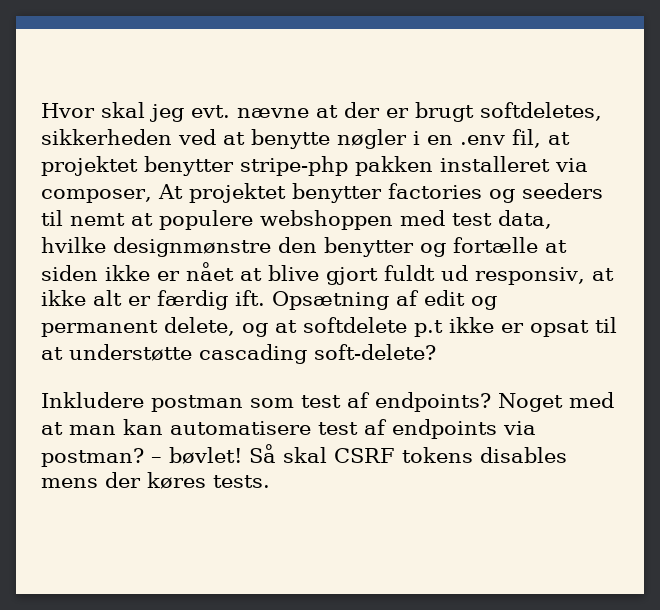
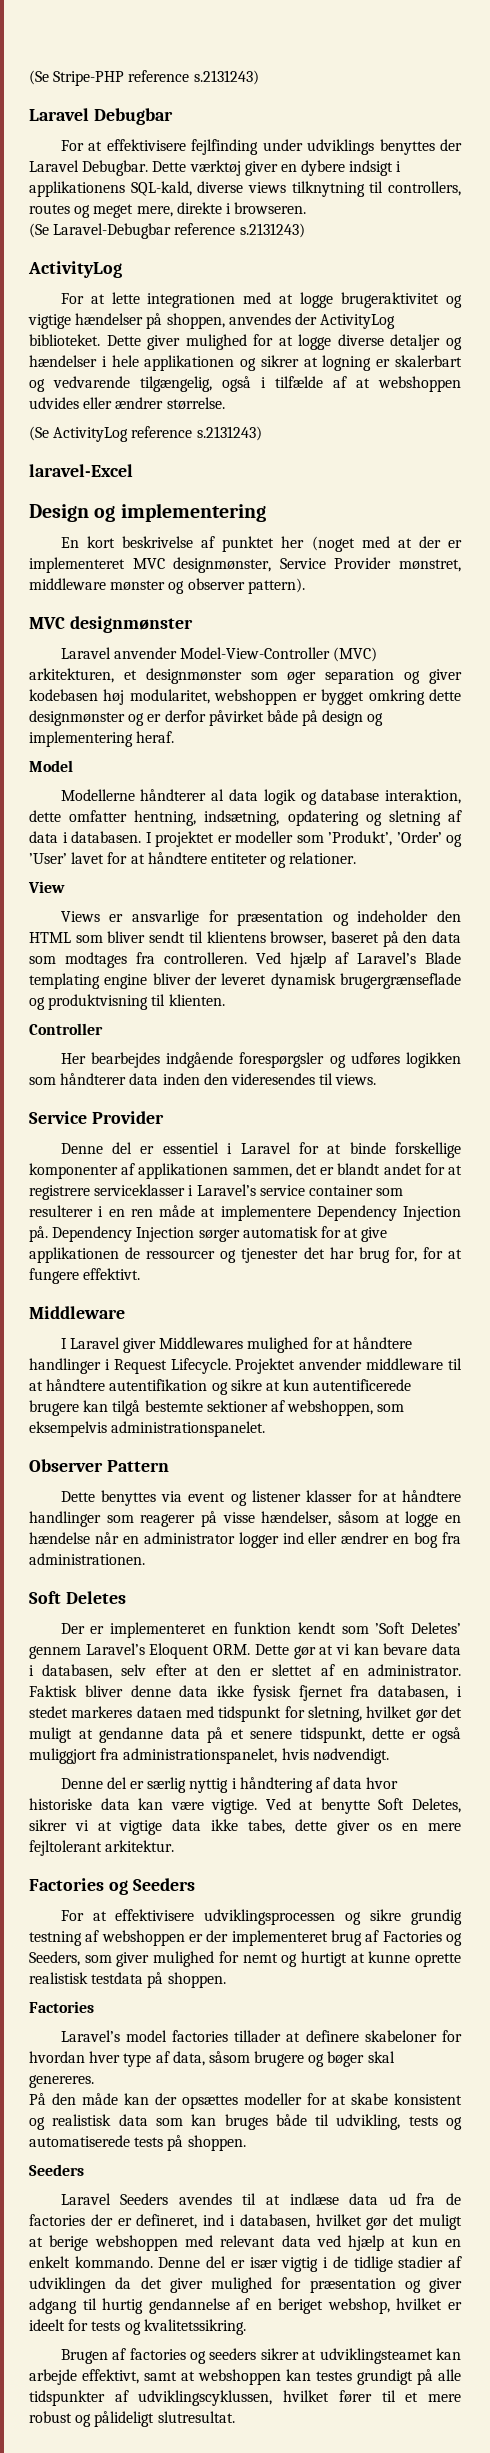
- Hvor skal jeg evt. nævne at der er brugt softdeletes, sikkerheden ved at benytte nøgler i en .env fil, at projektet benytter stripe-php pakken installeret via composer, At projektet benytter factories og seeders til nemt at populere webshoppen med test data, hvilke designmønstre den benytter og fortælle at siden ikke er nået at blive gjort fuldt ud responsiv, at ikke alt er færdig ift. Opsætning af edit og permanent delete, og at softdelete p.t ikke er opsat til at understøtte cascading soft-delete?
- Inkludere postman som test af endpoints? Noget med at man kan automatisere test af endpoints via postman? – bøvlet! Så skal CSRF tokens disables mens der køres tests.
+ (Se Stripe-PHP reference s.2131243)
+ Laravel Debugbar
+ For at effektivisere fejlfinding under udviklings benyttes der Laravel Debugbar. Dette værktøj giver en dybere indsigt i applikationens SQL-kald, diverse views tilknytning til controllers, routes og meget mere, direkte i browseren.
+ (Se Laravel-Debugbar reference s.2131243)
+ ActivityLog
+ For at lette integrationen med at logge brugeraktivitet og vigtige hændelser på shoppen, anvendes der ActivityLog biblioteket. Dette giver mulighed for at logge diverse detaljer og hændelser i hele applikationen og sikrer at logning er skalerbart og vedvarende tilgængelig, også i tilfælde af at webshoppen udvides eller ændrer størrelse.
+ (Se ActivityLog reference s.2131243)
+ laravel-Excel
+ Design og implementering
+ En kort beskrivelse af punktet her (noget med at der er implementeret MVC designmønster, Service Provider mønstret, middleware mønster og observer pattern).
+ MVC designmønster
+ Laravel anvender Model-View-Controller (MVC) arkitekturen, et designmønster som øger separation og giver kodebasen høj modularitet, webshoppen er bygget omkring dette designmønster og er derfor påvirket både på design og implementering heraf.
+ Model
+ Modellerne håndterer al data logik og database interaktion, dette omfatter hentning, indsætning, opdatering og sletning af data i databasen. I projektet er modeller som ’Produkt’, ’Order’ og ’User’ lavet for at håndtere entiteter og relationer.
+ View
+ Views er ansvarlige for præsentation og indeholder den HTML som bliver sendt til klientens browser, baseret på den data som modtages fra controlleren. Ved hjælp af Laravel’s Blade templating engine bliver der leveret dynamisk brugergrænseflade og produktvisning til klienten.
+ Controller
+ Her bearbejdes indgående forespørgsler og udføres logikken som håndterer data inden den videresendes til views.
+ Service Provider
+ Denne del er essentiel i Laravel for at binde forskellige komponenter af applikationen sammen, det er blandt andet for at registrere serviceklasser i Laravel’s service container som resulterer i en ren måde at implementere Dependency Injection på. Dependency Injection sørger automatisk for at give applikationen de ressourcer og tjenester det har brug for, for at fungere effektivt.
+ Middleware
+ I Laravel giver Middlewares mulighed for at håndtere handlinger i Request Lifecycle. Projektet anvender middleware til at håndtere autentifikation og sikre at kun autentificerede brugere kan tilgå bestemte sektioner af webshoppen, som eksempelvis administrationspanelet.
+ Observer Pattern
+ Dette benyttes via event og listener klasser for at håndtere handlinger som reagerer på visse hændelser, såsom at logge en hændelse når en administrator logger ind eller ændrer en bog fra administrationen.
+ Soft Deletes
+ Der er implementeret en funktion kendt som ’Soft Deletes’ gennem Laravel’s Eloquent ORM. Dette gør at vi kan bevare data i databasen, selv efter at den er slettet af en administrator. Faktisk bliver denne data ikke fysisk fjernet fra databasen, i stedet markeres dataen med tidspunkt for sletning, hvilket gør det muligt at gendanne data på et senere tidspunkt, dette er også muliggjort fra administrationspanelet, hvis nødvendigt.
+ Denne del er særlig nyttig i håndtering af data hvor historiske data kan være vigtige. Ved at benytte Soft Deletes, sikrer vi at vigtige data ikke tabes, dette giver os en mere fejltolerant arkitektur.
+ Factories og Seeders
+ For at effektivisere udviklingsprocessen og sikre grundig testning af webshoppen er der implementeret brug af Factories og Seeders, som giver mulighed for nemt og hurtigt at kunne oprette realistisk testdata på shoppen.
+ Factories
+ Laravel’s model factories tillader at definere skabeloner for hvordan hver type af data, såsom brugere og bøger skal genereres.
+ På den måde kan der opsættes modeller for at skabe konsistent og realistisk data som kan bruges både til udvikling, tests og automatiserede tests på shoppen.
+ Seeders
+ Laravel Seeders avendes til at indlæse data ud fra de factories der er defineret, ind i databasen, hvilket gør det muligt at berige webshoppen med relevant data ved hjælp at kun en enkelt kommando. Denne del er især vigtig i de tidlige stadier af udviklingen da det giver mulighed for præsentation og giver adgang til hurtig gendannelse af en beriget webshop, hvilket er ideelt for tests og kvalitetssikring.
+ Brugen af factories og seeders sikrer at udviklingsteamet kan arbejde effektivt, samt at webshoppen kan testes grundigt på alle tidspunkter af udviklingscyklussen, hvilket fører til et mere robust og pålideligt slutresultat.

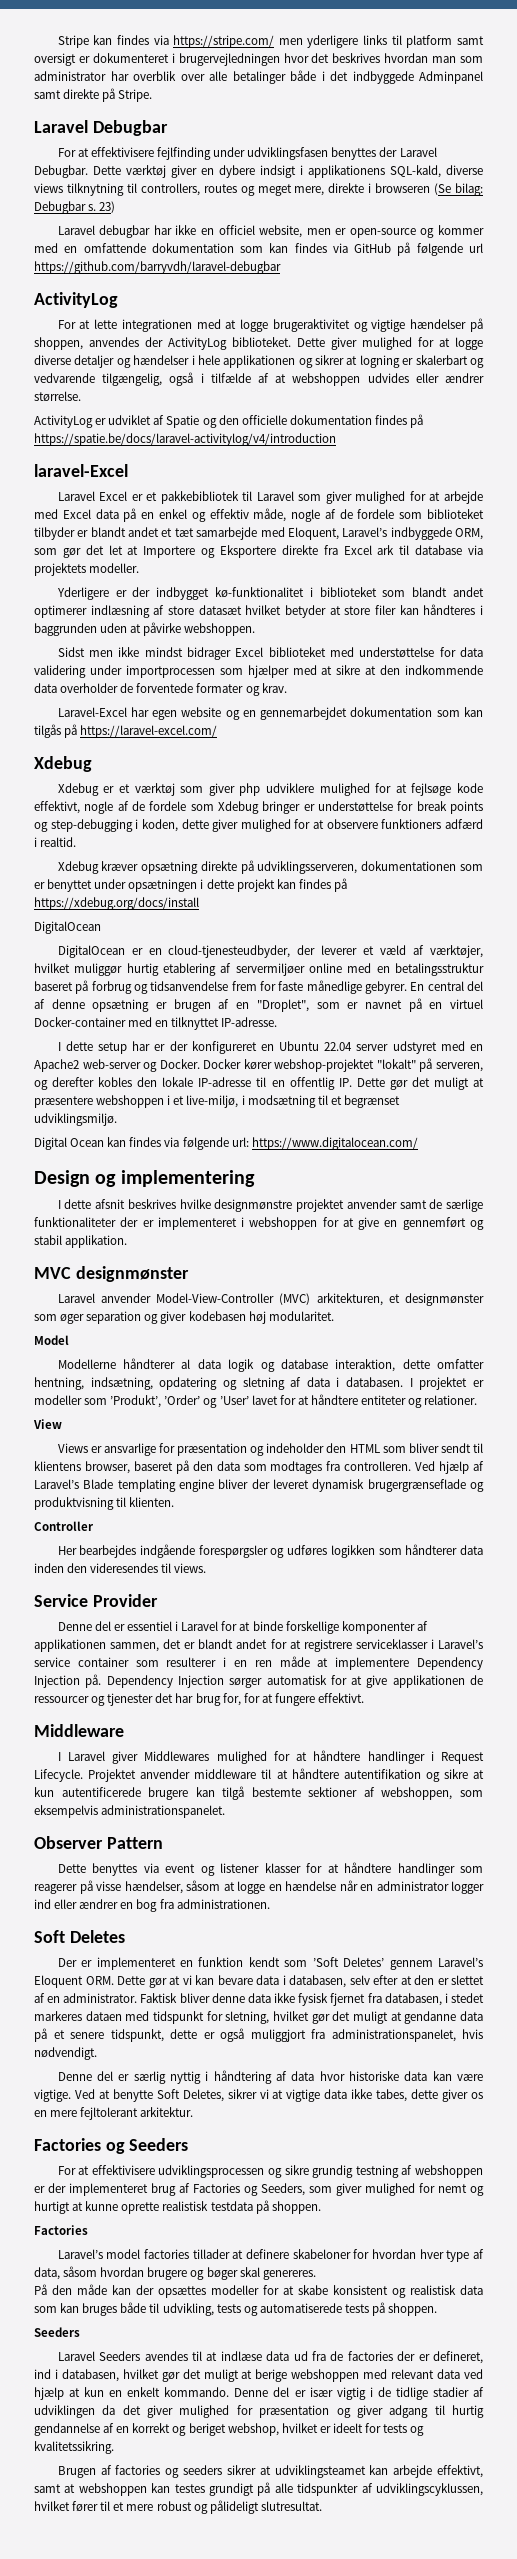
- (Se Stripe-PHP reference s.2131243)
+ Stripe kan findes via https://stripe.com/ men yderligere links til platform samt oversigt er dokumenteret i brugervejledningen hvor det beskrives hvordan man som administrator har overblik over alle betalinger både i det indbyggede Adminpanel samt direkte på Stripe.
- For at effektivisere fejlfinding under udviklings benyttes der Laravel Debugbar.
+ For at effektivisere fejlfinding under udviklingsfasen benyttes der Laravel Debugbar.
- Dette værktøj giver en dybere indsigt i applikationens SQL-kald, diverse views tilknytning til controllers, routes og meget mere, direkte i browseren.
- (Se Laravel-Debugbar reference s.2131243)
+ Dette værktøj giver en dybere indsigt i applikationens SQL-kald, diverse views tilknytning til controllers, routes og meget mere, direkte i browseren (Se bilag: Debugbar s. 23)
+ Laravel debugbar har ikke en officiel website, men er open-source og kommer med en omfattende dokumentation som kan findes via GitHub på følgende url https://github.com/barryvdh/laravel-debugbar
- (Se ActivityLog reference s.2131243)
+ ActivityLog er udviklet af Spatie og den officielle dokumentation findes på https://spatie.be/docs/laravel-activitylog/v4/introduction
  laravel-Excel
+ Laravel Excel er et pakkebibliotek til Laravel som giver mulighed for at arbejde med Excel data på en enkel og effektiv måde, nogle af de fordele som biblioteket tilbyder er blandt andet et tæt samarbejde med Eloquent, Laravel’s indbyggede ORM, som gør det let at Importere og Eksportere direkte fra Excel ark til database via projektets modeller.
+ Yderligere er der indbygget kø-funktionalitet i biblioteket som blandt andet optimerer indlæsning af store datasæt hvilket betyder at store filer kan håndteres i baggrunden uden at påvirke webshoppen.
+ Sidst men ikke mindst bidrager Excel biblioteket med understøttelse for data validering under importprocessen som hjælper med at sikre at den indkommende data overholder de forventede formater og krav.
+ Laravel-Excel har egen website og en gennemarbejdet dokumentation som kan tilgås på https://laravel-excel.com/
+ Xdebug
+ Xdebug er et værktøj som giver php udviklere mulighed for at fejlsøge kode effektivt, nogle af de fordele som Xdebug bringer er understøttelse for break points og step-debugging i koden, dette giver mulighed for at observere funktioners adfærd i realtid.
+ Xdebug kræver opsætning direkte på udviklingsserveren, dokumentationen som er benyttet under opsætningen i dette projekt kan findes på https://xdebug.org/docs/install
+ DigitalOcean
+ DigitalOcean er en cloud-tjenesteudbyder, der leverer et væld af værktøjer, hvilket muliggør hurtig etablering af servermiljøer online med en betalingsstruktur baseret på forbrug og tidsanvendelse frem for faste månedlige gebyrer. En central del af denne opsætning er brugen af en "Droplet", som er navnet på en virtuel Docker-container med en tilknyttet IP-adresse.
+ I dette setup har er der konfigureret en Ubuntu 22.04 server udstyret med en Apache2 web-server og Docker. Docker kører webshop-projektet "lokalt" på serveren, og derefter kobles den lokale IP-adresse til en offentlig IP. Dette gør det muligt at præsentere webshoppen i et live-miljø, i modsætning til et begrænset udviklingsmiljø.
+ Digital Ocean kan findes via følgende url: https://www.digitalocean.com/
  Design og implementering
- En kort beskrivelse af punktet her (noget med at der er implementeret MVC designmønster, Service Provider mønstret, middleware mønster og observer pattern).
+ I dette afsnit beskrives hvilke designmønstre projektet anvender samt de særlige funktionaliteter der er implementeret i webshoppen for at give en gennemført og stabil applikation.
- Laravel anvender Model-View-Controller (MVC) arkitekturen, et designmønster som øger separation og giver kodebasen høj modularitet, webshoppen er bygget omkring dette designmønster og er derfor påvirket både på design og implementering heraf.
+ Laravel anvender Model-View-Controller (MVC) arkitekturen, et designmønster som øger separation og giver kodebasen høj modularitet.
- Laravel’s model factories tillader at definere skabeloner for hvordan hver type af data, såsom brugere og bøger skal genereres.
+ Laravel’s model factories tillader at definere skabeloner for hvordan hver type af data, såsom hvordan brugere og bøger skal genereres.
- Denne del er især vigtig i de tidlige stadier af udviklingen da det giver mulighed for præsentation og giver adgang til hurtig gendannelse af en beriget webshop, hvilket er ideelt for tests og kvalitetssikring.
+ Denne del er især vigtig i de tidlige stadier af udviklingen da det giver mulighed for præsentation og giver adgang til hurtig gendannelse af en korrekt og beriget webshop, hvilket er ideelt for tests og kvalitetssikring.

